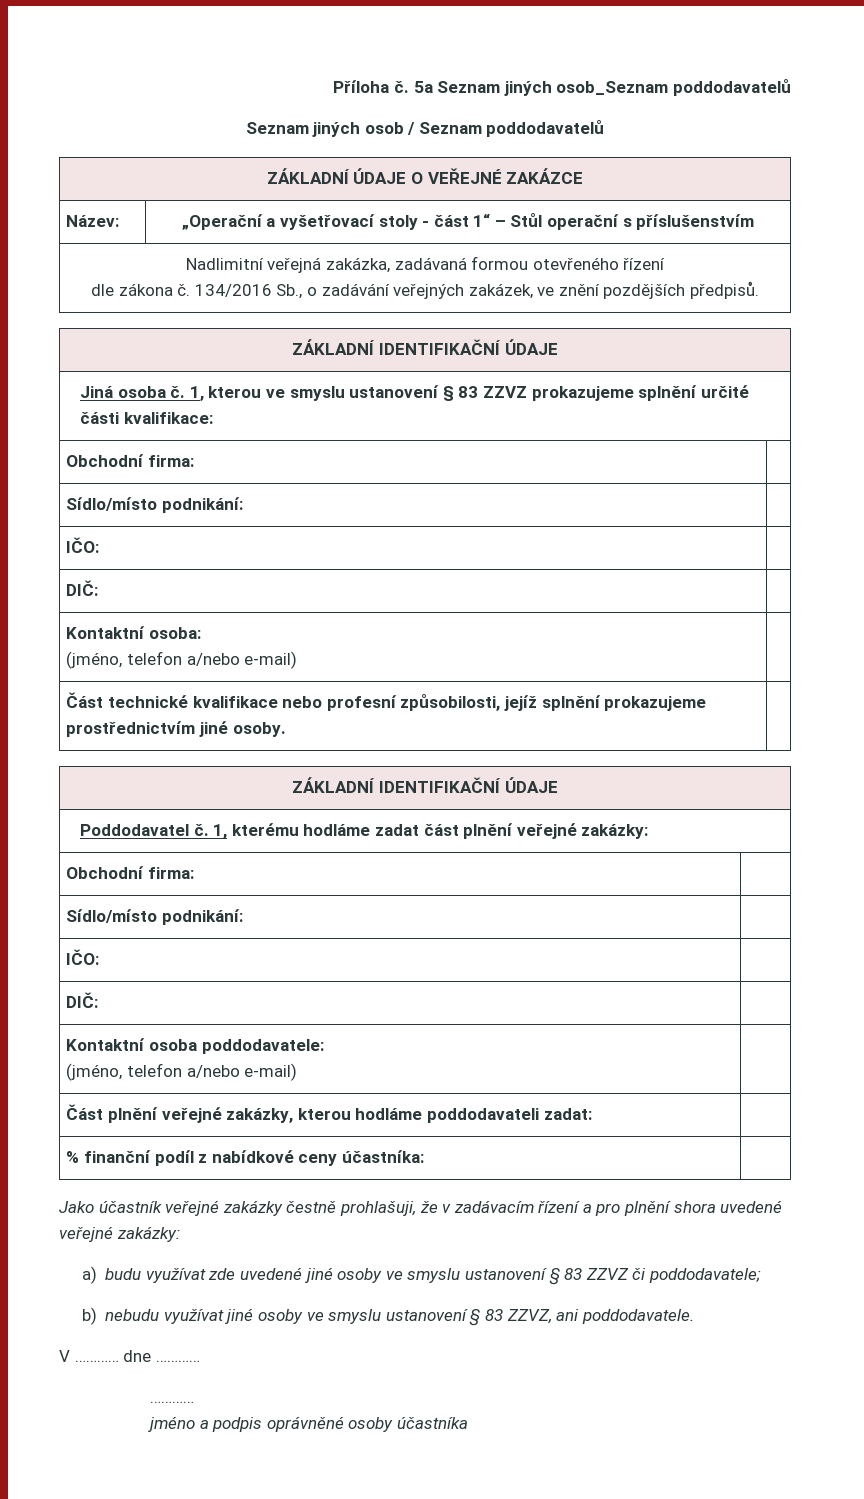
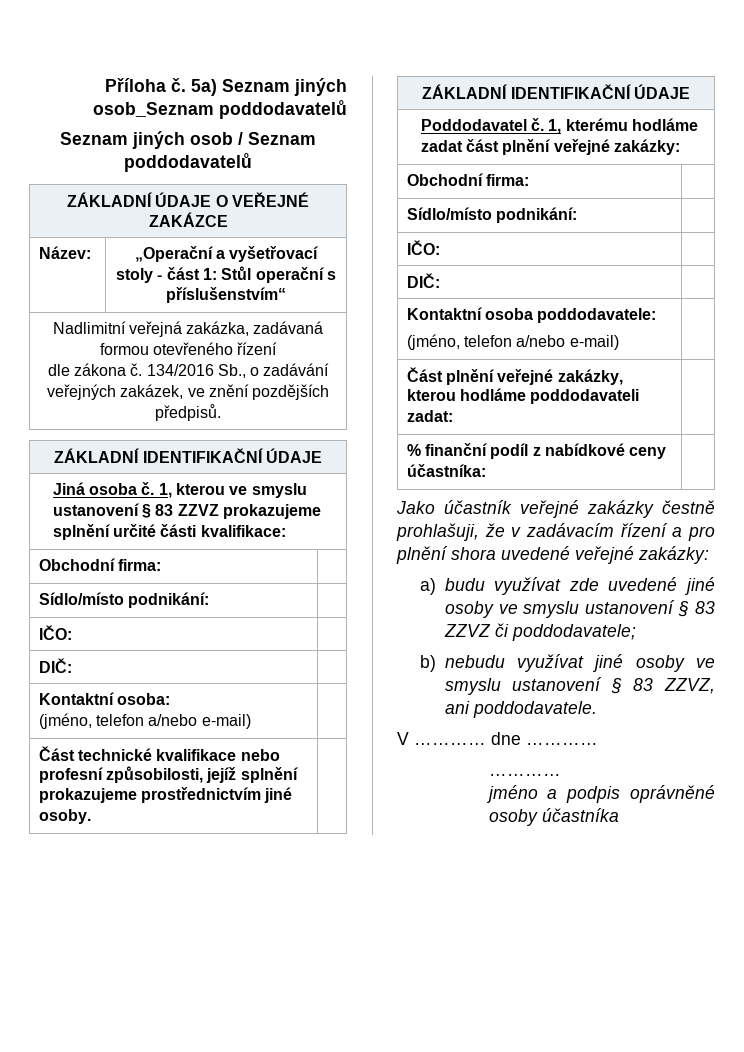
- 5a Seznam jiných osob_Seznam poddodavatelů
+ 5a) Seznam jiných osob_Seznam poddodavatelů
- Název: | „Operační a vyšetřovací stoly - část 1“ – Stůl operační s příslušenstvím
+ Název: | „Operační a vyšetřovací stoly - část 1: Stůl operační s příslušenstvím“

